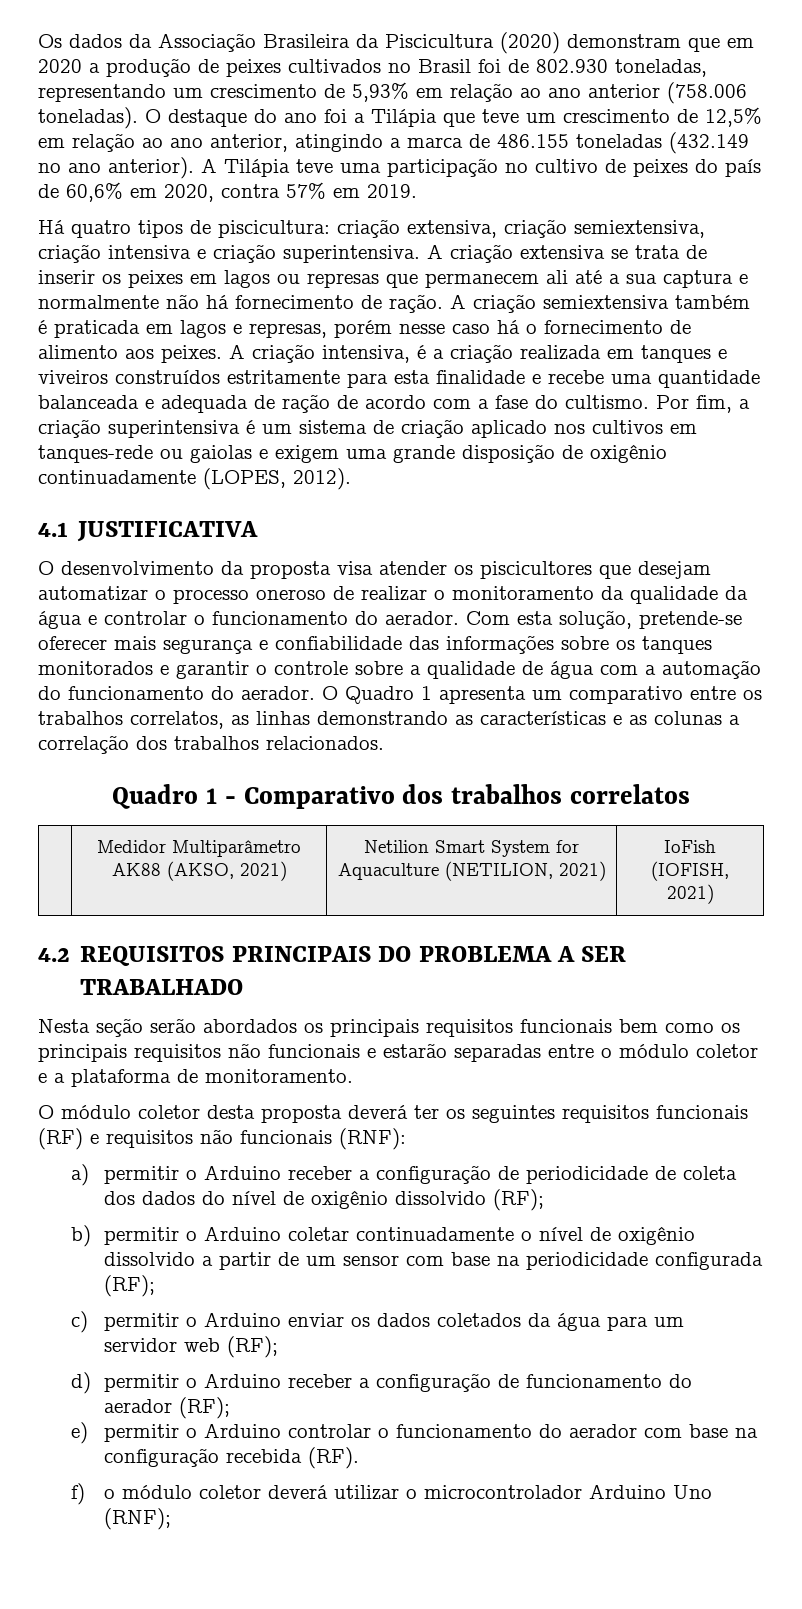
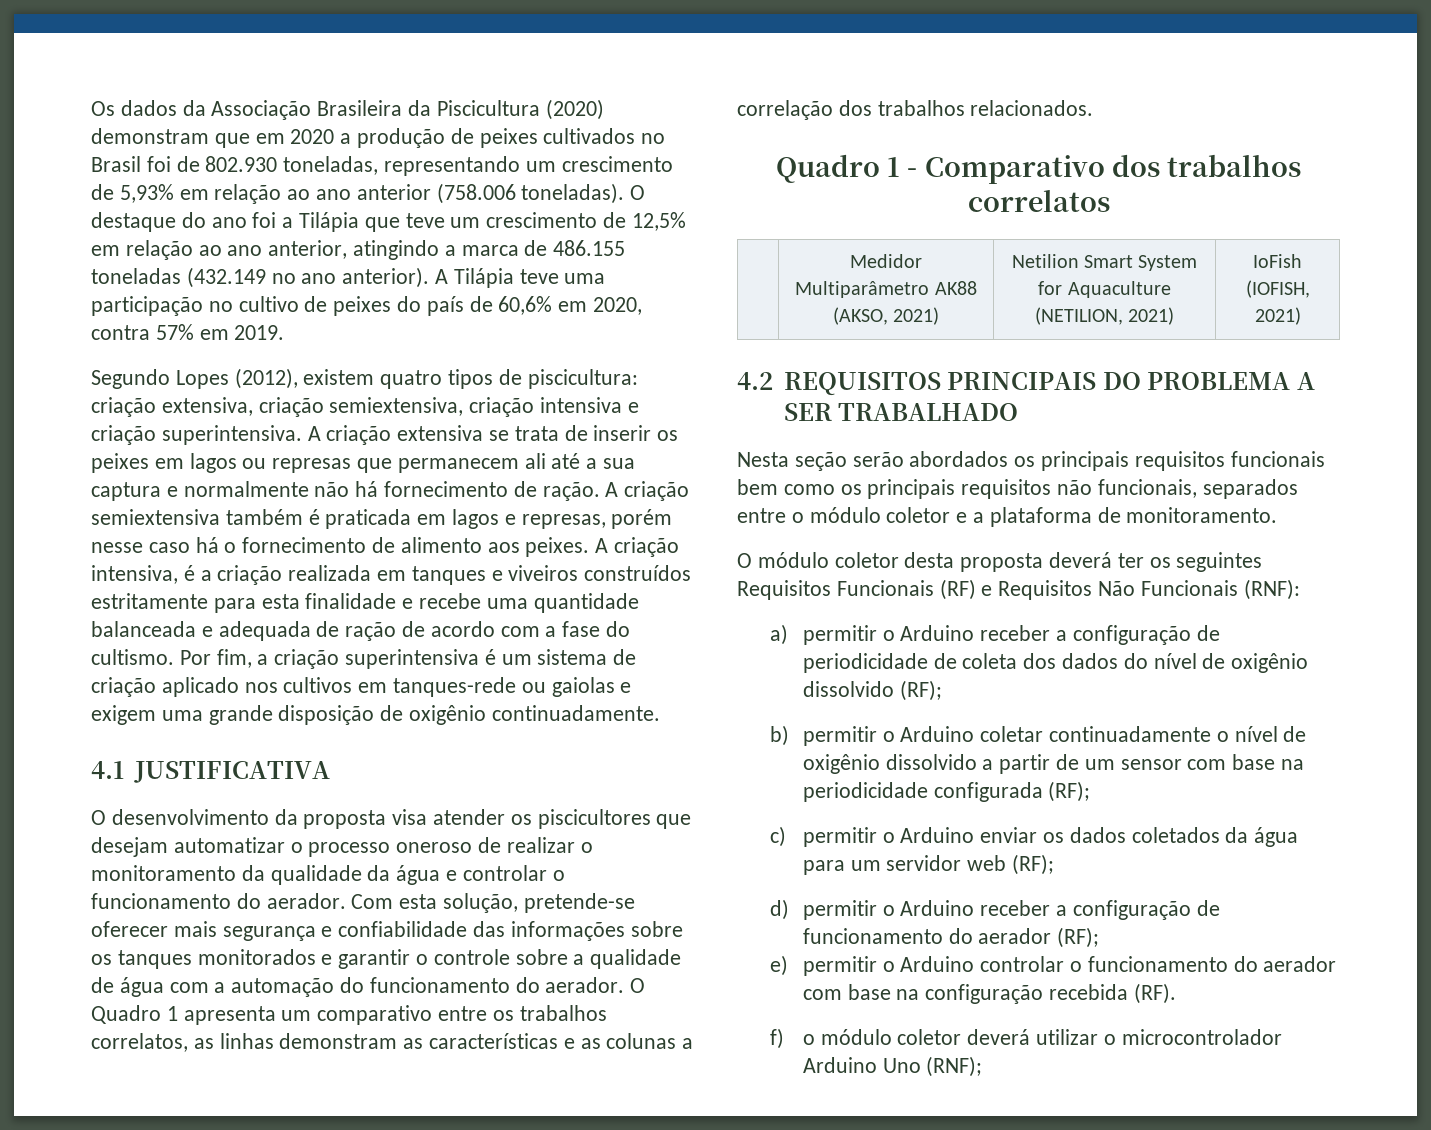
- Há quatro tipos de piscicultura: criação extensiva, criação semiextensiva, criação intensiva e criação superintensiva.
+ Segundo Lopes (2012), existem quatro tipos de piscicultura: criação extensiva, criação semiextensiva, criação intensiva e criação superintensiva.
- Por fim, a criação superintensiva é um sistema de criação aplicado nos cultivos em tanques-rede ou gaiolas e exigem uma grande disposição de oxigênio continuadamente (LOPES, 2012).
+ Por fim, a criação superintensiva é um sistema de criação aplicado nos cultivos em tanques-rede ou gaiolas e exigem uma grande disposição de oxigênio continuadamente.
- O Quadro 1 apresenta um comparativo entre os trabalhos correlatos, as linhas demonstrando as características e as colunas a correlação dos trabalhos relacionados.
+ O Quadro 1 apresenta um comparativo entre os trabalhos correlatos, as linhas demonstram as características e as colunas a correlação dos trabalhos relacionados.
- Nesta seção serão abordados os principais requisitos funcionais bem como os principais requisitos não funcionais e estarão separadas entre o módulo coletor e a plataforma de monitoramento.
+ Nesta seção serão abordados os principais requisitos funcionais bem como os principais requisitos não funcionais, separados entre o módulo coletor e a plataforma de monitoramento.
- O módulo coletor desta proposta deverá ter os seguintes requisitos funcionais (RF) e requisitos não funcionais (RNF):
+ O módulo coletor desta proposta deverá ter os seguintes Requisitos Funcionais (RF) e Requisitos Não Funcionais (RNF):

